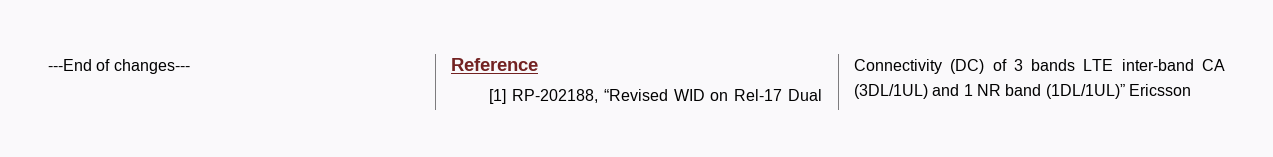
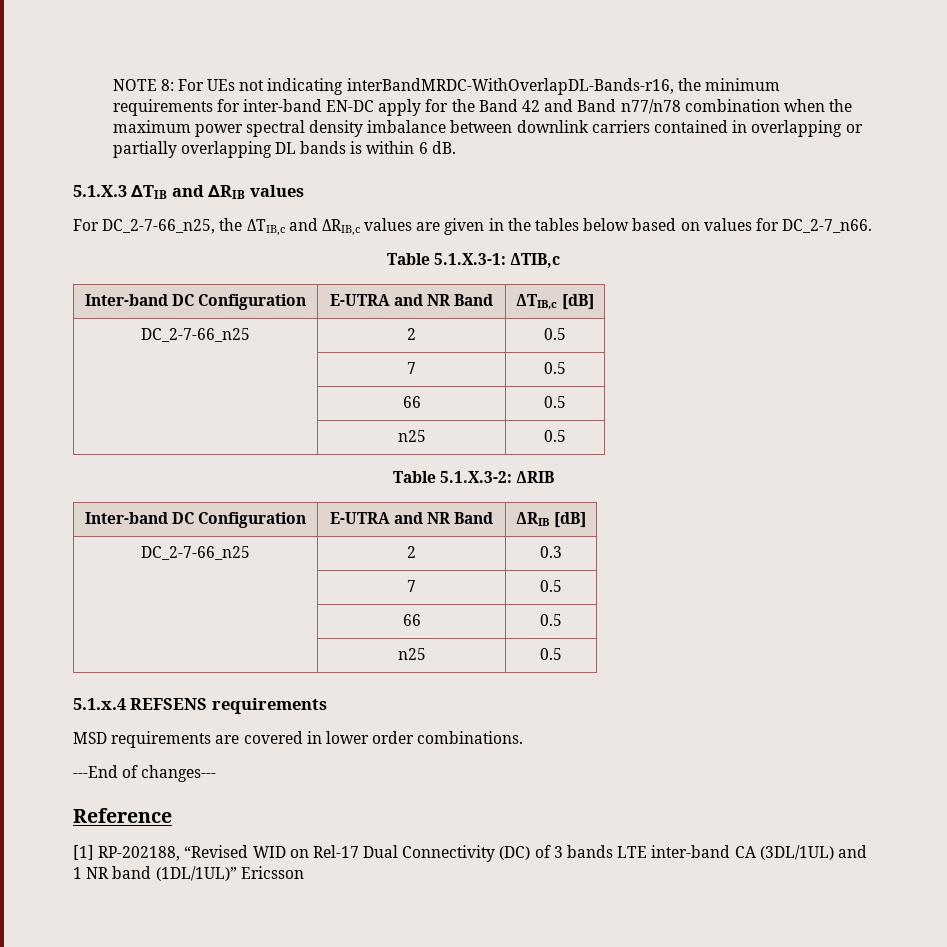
+ NOTE 8: For UEs not indicating interBandMRDC-WithOverlapDL-Bands-r16, the minimum requirements for inter-band EN-DC apply for the Band 42 and Band n77/n78 combination when the maximum power spectral density imbalance between downlink carriers contained in overlapping or partially overlapping DL bands is within 6 dB.
+ 5.1.X.3 ∆TIB and ∆RIB values
+ For DC_2-7-66_n25, the ΔTIB,c and ΔRIB,c values are given in the tables below based on values for DC_2-7_n66.
+ Table 5.1.X.3-1: ΔTIB,c
+ Inter-band DC Configuration | E-UTRA and NR Band | ΔTIB,c [dB]
+ DC_2-7-66_n25 | 2 | 0.5
+ | 7 | 0.5
+ | 66 | 0.5
+ | n25 | 0.5
+ Table 5.1.X.3-2: ΔRIB
+ Inter-band DC Configuration | E-UTRA and NR Band | ΔRIB [dB]
+ DC_2-7-66_n25 | 2 | 0.3
+ | 7 | 0.5
+ | 66 | 0.5
+ | n25 | 0.5
+ 5.1.x.4 REFSENS requirements
+ MSD requirements are covered in lower order combinations.

